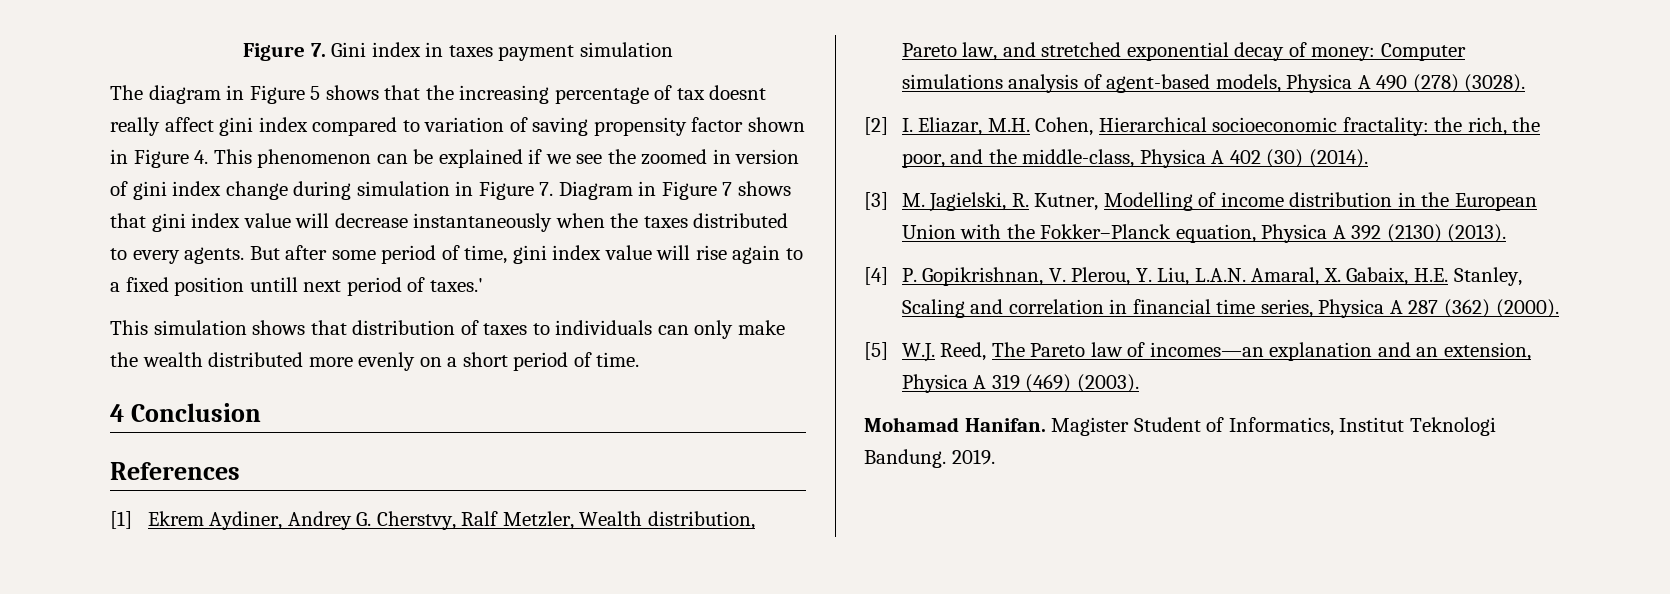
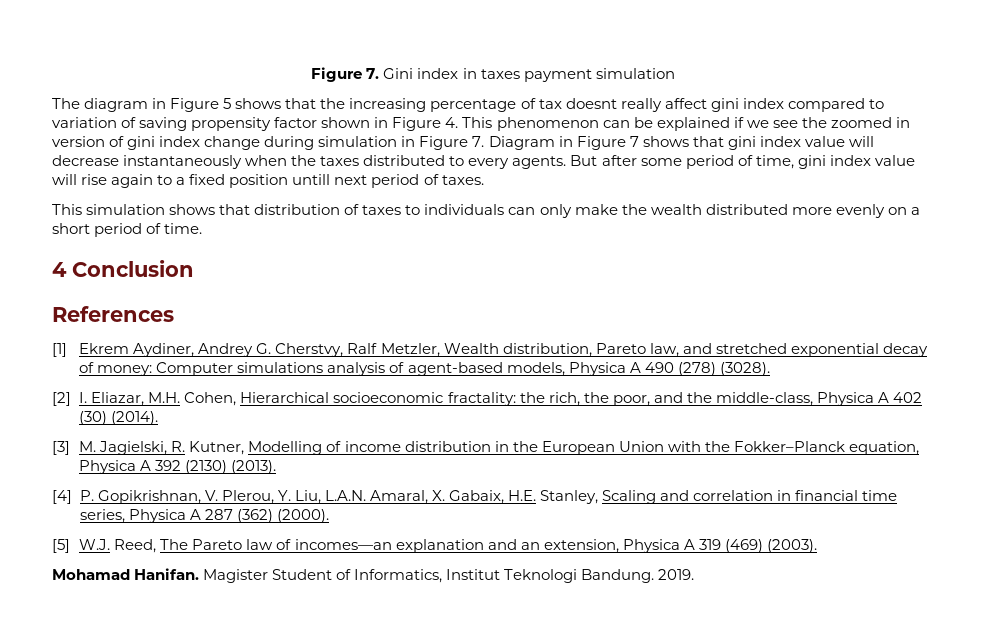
- But after some period of time, gini index value will rise again to a fixed position untill next period of taxes.'
+ But after some period of time, gini index value will rise again to a fixed position untill next period of taxes.

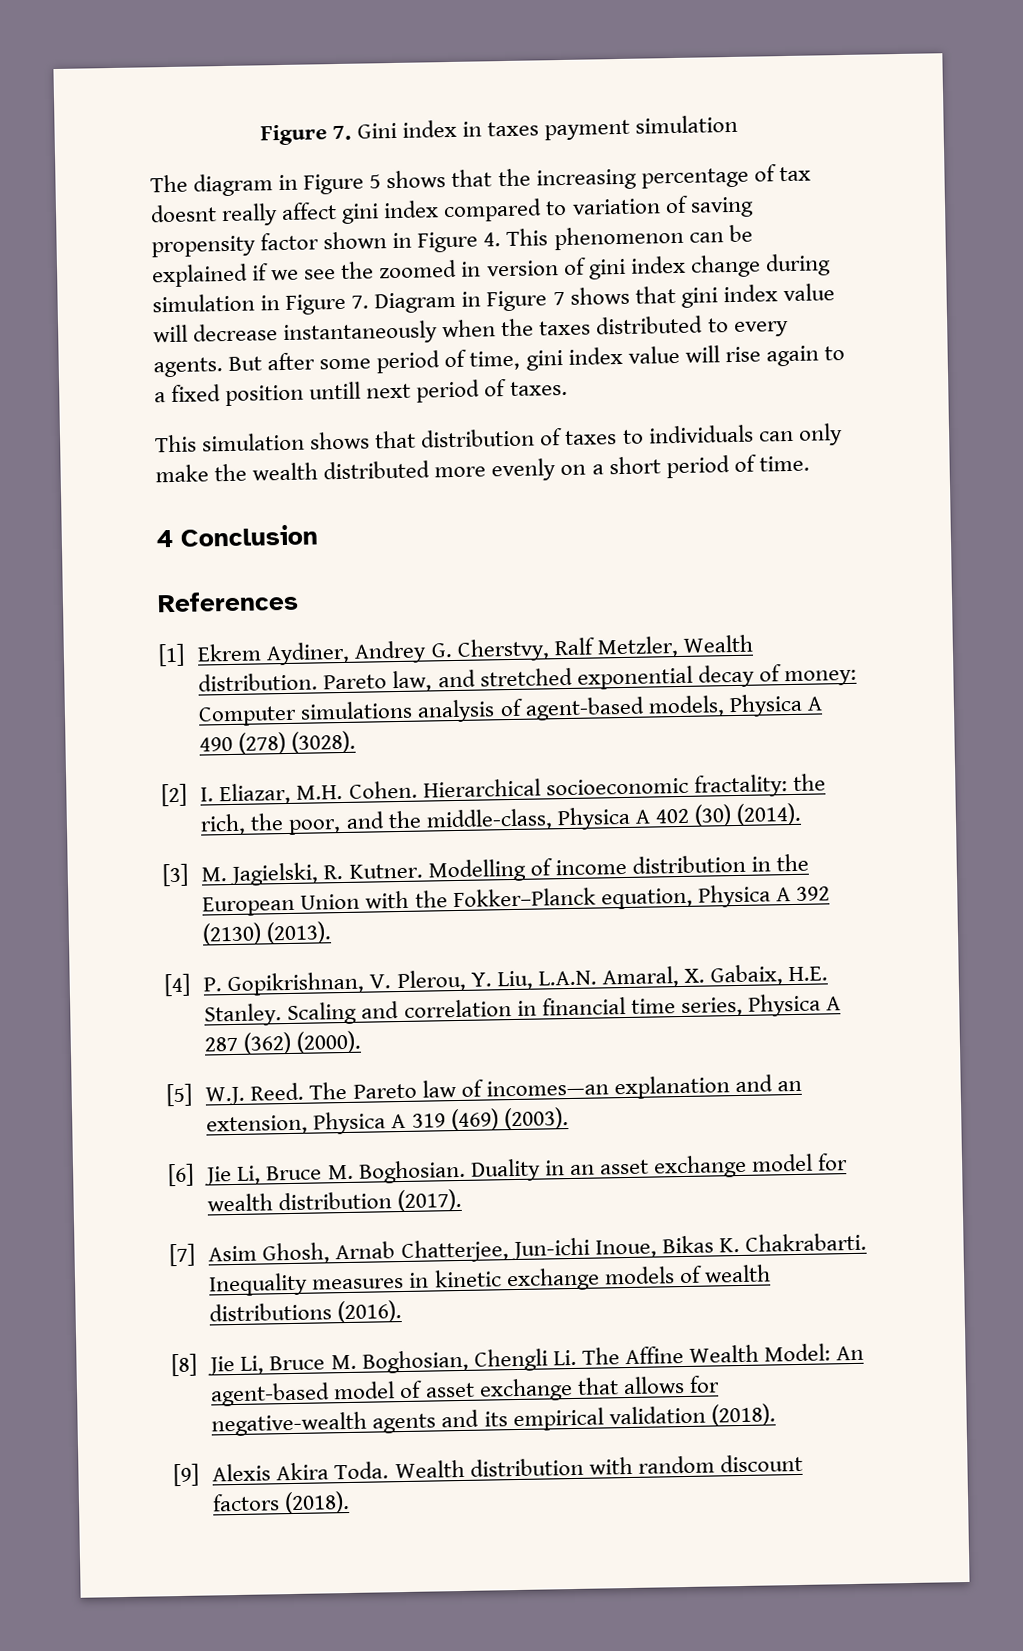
- [1] Ekrem Aydiner, Andrey G. Cherstvy, Ralf Metzler, Wealth distribution, Pareto law, and stretched exponential decay of money: Computer simulations analysis of agent-based models, Physica A 490 (278) (3028).
+ [1] Ekrem Aydiner, Andrey G. Cherstvy, Ralf Metzler, Wealth distribution. Pareto law, and stretched exponential decay of money: Computer simulations analysis of agent-based models, Physica A 490 (278) (3028).
- [2] I. Eliazar, M.H. Cohen, Hierarchical socioeconomic fractality: the rich, the poor, and the middle-class, Physica A 402 (30) (2014).
+ [2] I. Eliazar, M.H. Cohen. Hierarchical socioeconomic fractality: the rich, the poor, and the middle-class, Physica A 402 (30) (2014).
- [3] M. Jagielski, R. Kutner, Modelling of income distribution in the European Union with the Fokker–Planck equation, Physica A 392 (2130) (2013).
+ [3] M. Jagielski, R. Kutner. Modelling of income distribution in the European Union with the Fokker–Planck equation, Physica A 392 (2130) (2013).
- [4] P. Gopikrishnan, V. Plerou, Y. Liu, L.A.N. Amaral, X. Gabaix, H.E. Stanley, Scaling and correlation in financial time series, Physica A 287 (362) (2000).
+ [4] P. Gopikrishnan, V. Plerou, Y. Liu, L.A.N. Amaral, X. Gabaix, H.E. Stanley. Scaling and correlation in financial time series, Physica A 287 (362) (2000).
- [5] W.J. Reed, The Pareto law of incomes—an explanation and an extension, Physica A 319 (469) (2003).
+ [5] W.J. Reed. The Pareto law of incomes—an explanation and an extension, Physica A 319 (469) (2003).
- Mohamad Hanifan. Magister Student of Informatics, Institut Teknologi Bandung. 2019.
+ [6] Jie Li, Bruce M. Boghosian. Duality in an asset exchange model for wealth distribution (2017).
+ [7] Asim Ghosh, Arnab Chatterjee, Jun-ichi Inoue, Bikas K. Chakrabarti. Inequality measures in kinetic exchange models of wealth distributions (2016).
+ [8] Jie Li, Bruce M. Boghosian, Chengli Li. The Affine Wealth Model: An agent-based model of asset exchange that allows for negative-wealth agents and its empirical validation (2018).
+ [9] Alexis Akira Toda. Wealth distribution with random discount factors (2018).

